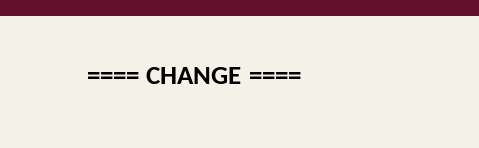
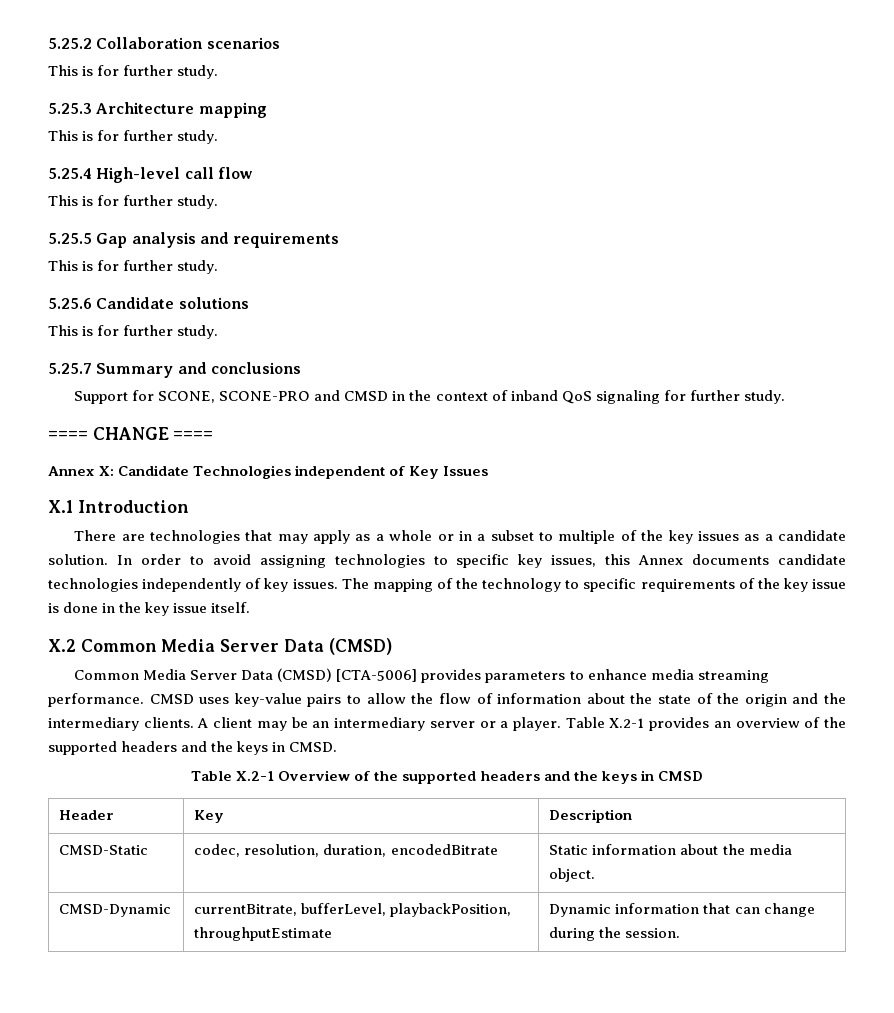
+ 5.25.2 Collaboration scenarios
+ This is for further study.
+ 5.25.3 Architecture mapping
+ This is for further study.
+ 5.25.4 High-level call flow
+ This is for further study.
+ 5.25.5 Gap analysis and requirements
+ This is for further study.
+ 5.25.6 Candidate solutions
+ This is for further study.
+ 5.25.7 Summary and conclusions
+ Support for SCONE, SCONE-PRO and CMSD in the context of inband QoS signaling for further study.
  ==== CHANGE ====
+ Annex X: Candidate Technologies independent of Key Issues
+ X.1 Introduction
+ There are technologies that may apply as a whole or in a subset to multiple of the key issues as a candidate solution. In order to avoid assigning technologies to specific key issues, this Annex documents candidate technologies independently of key issues. The mapping of the technology to specific requirements of the key issue is done in the key issue itself.
+ X.2 Common Media Server Data (CMSD)
+ Common Media Server Data (CMSD) [CTA-5006] provides parameters to enhance media streaming performance. CMSD uses key-value pairs to allow the flow of information about the state of the origin and the intermediary clients. A client may be an intermediary server or a player. Table X.2-1 provides an overview of the supported headers and the keys in CMSD.
+ Table X.2-1 Overview of the supported headers and the keys in CMSD
+ Header | Key | Description
+ CMSD-Static | codec, resolution, duration, encodedBitrate | Static information about the media object.
+ CMSD-Dynamic | currentBitrate, bufferLevel, playbackPosition, throughputEstimate | Dynamic information that can change during the session.

